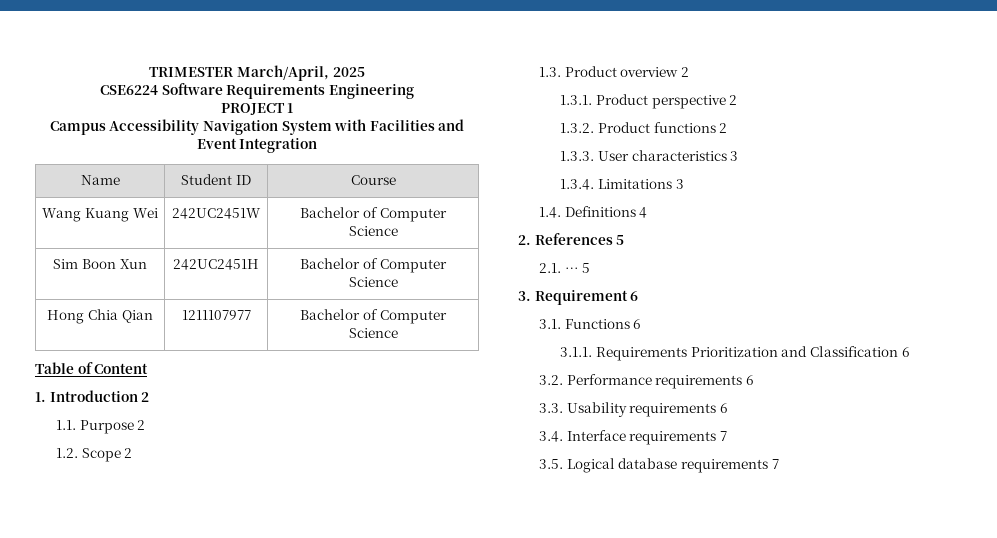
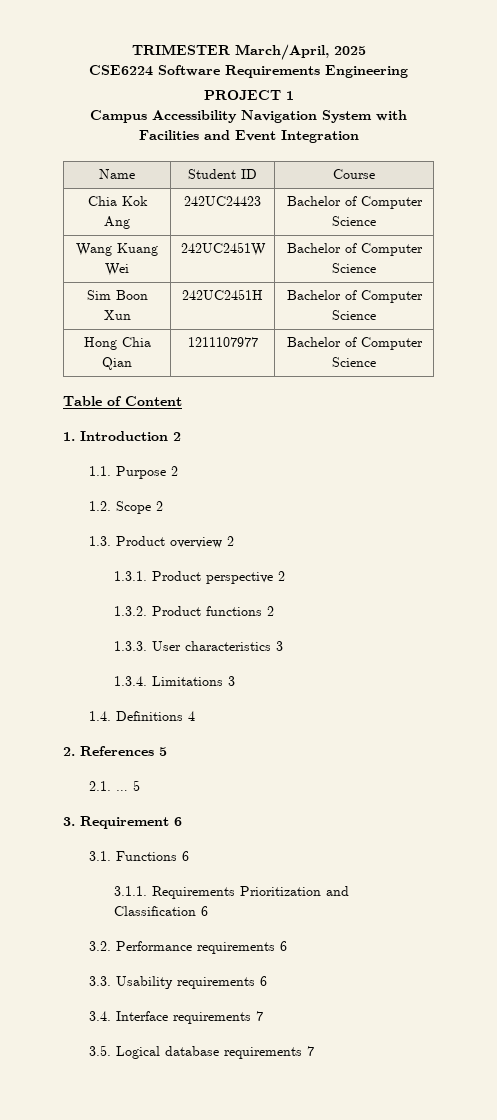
+ Chia Kok Ang | 242UC24423 | Bachelor of Computer Science

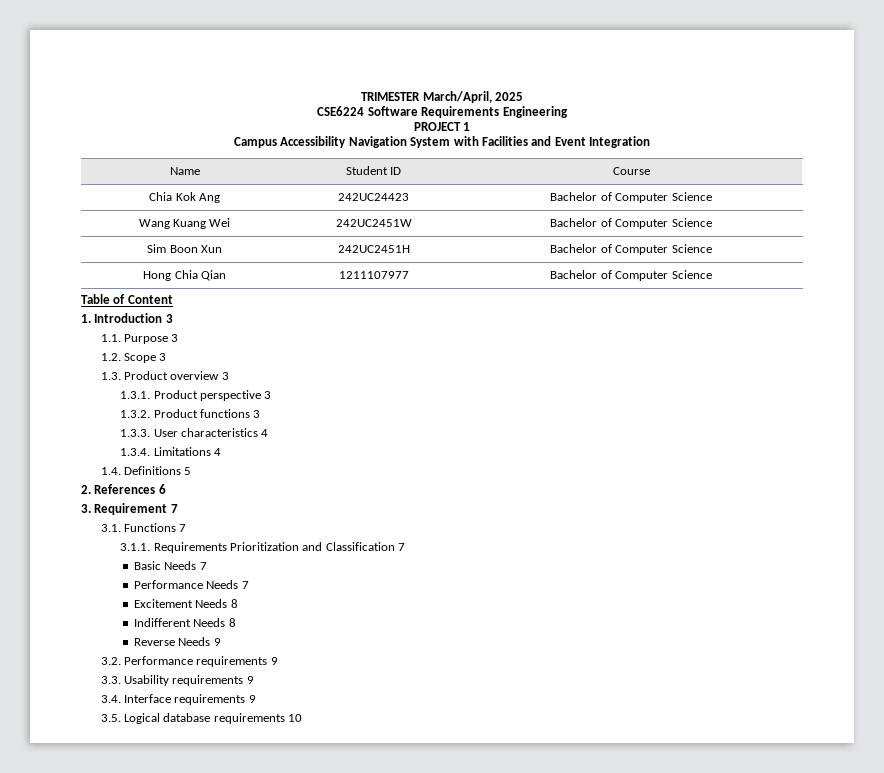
- 1. Introduction 2
+ 1. Introduction 3
- 1.1. Purpose 2
+ 1.1. Purpose 3
- 1.2. Scope 2
+ 1.2. Scope 3
- 1.3. Product overview 2
+ 1.3. Product overview 3
- 1.3.1. Product perspective 2
+ 1.3.1. Product perspective 3
- 1.3.2. Product functions 2
+ 1.3.2. Product functions 3
- 1.3.3. User characteristics 3
+ 1.3.3. User characteristics 4
- 1.3.4. Limitations 3
+ 1.3.4. Limitations 4
- 1.4. Definitions 4
+ 1.4. Definitions 5
- 2. References 5
- 2.1. … 5
+ 2. References 6
- 3. Requirement 6
+ 3. Requirement 7
- 3.1. Functions 6
+ 3.1. Functions 7
- 3.1.1. Requirements Prioritization and Classification 6
+ 3.1.1. Requirements Prioritization and Classification 7
+ Basic Needs 7
+ Performance Needs 7
+ Excitement Needs 8
+ Indifferent Needs 8
+ Reverse Needs 9
- 3.2. Performance requirements 6
+ 3.2. Performance requirements 9
- 3.3. Usability requirements 6
+ 3.3. Usability requirements 9
- 3.4. Interface requirements 7
+ 3.4. Interface requirements 9
- 3.5. Logical database requirements 7
+ 3.5. Logical database requirements 10

